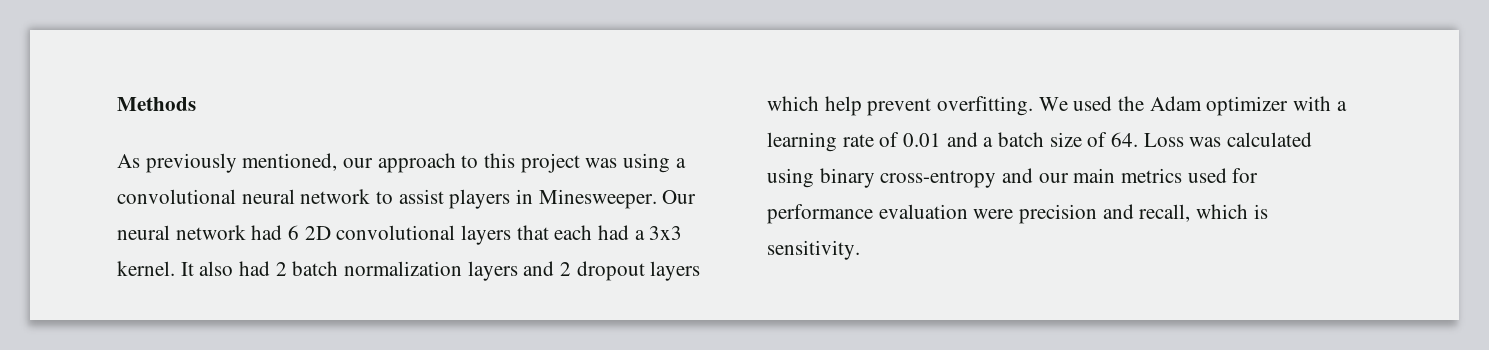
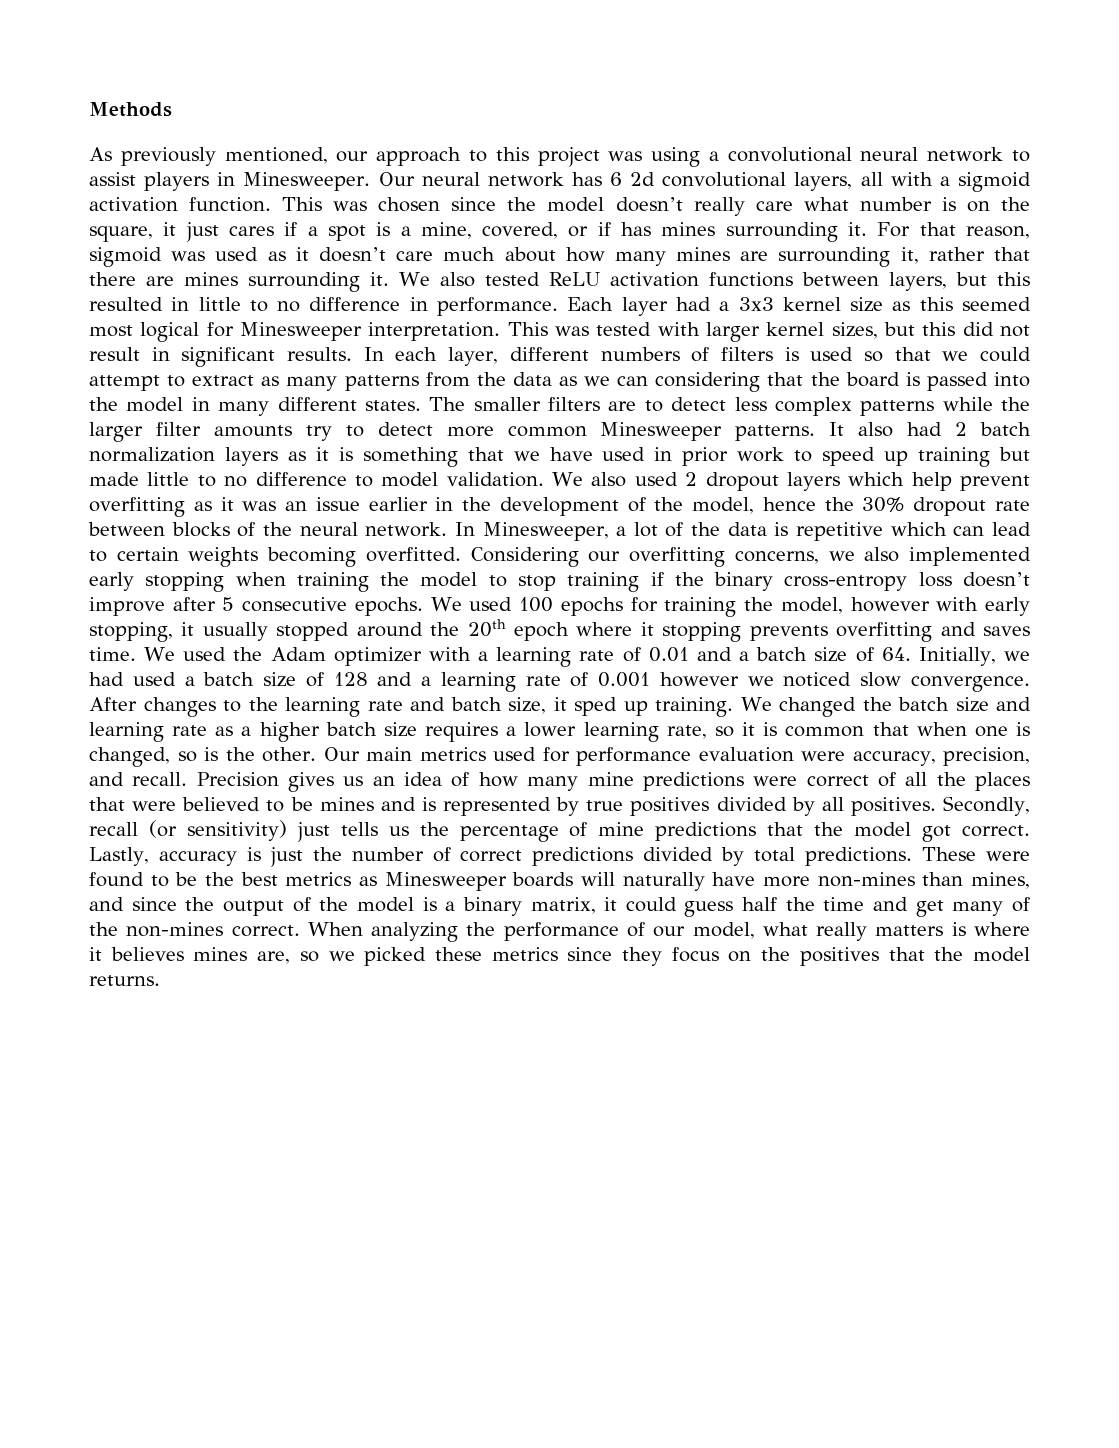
- Our neural network had 6 2D convolutional layers that each had a 3x3 kernel.
+ Our neural network has 6 2d convolutional layers, all with a sigmoid activation function. This was chosen since the model doesn’t really care what number is on the square, it just cares if a spot is a mine, covered, or if has mines surrounding it. For that reason, sigmoid was used as it doesn’t care much about how many mines are surrounding it, rather that there are mines surrounding it. We also tested ReLU activation functions between layers, but this resulted in little to no difference in performance. Each layer had a 3x3 kernel size as this seemed most logical for Minesweeper interpretation. This was tested with larger kernel sizes, but this did not result in significant results. In each layer, different numbers of filters is used so that we could attempt to extract as many patterns from the data as we can considering that the board is passed into the model in many different states. The smaller filters are to detect less complex patterns while the larger filter amounts try to detect more common Minesweeper patterns.
- It also had 2 batch normalization layers and 2 dropout layers which help prevent overfitting.
+ It also had 2 batch normalization layers as it is something that we have used in prior work to speed up training but made little to no difference to model validation. We also used 2 dropout layers which help prevent overfitting as it was an issue earlier in the development of the model, hence the 30% dropout rate between blocks of the neural network. In Minesweeper, a lot of the data is repetitive which can lead to certain weights becoming overfitted. Considering our overfitting concerns, we also implemented early stopping when training the model to stop training if the binary cross-entropy loss doesn’t improve after 5 consecutive epochs. We used 100 epochs for training the model, however with early stopping, it usually stopped around the 20th epoch where it stopping prevents overfitting and saves time.
- We used the Adam optimizer with a learning rate of 0.01 and a batch size of 64. Loss was calculated using binary cross-entropy and our main metrics used for performance evaluation were precision and recall, which is sensitivity.
+ We used the Adam optimizer with a learning rate of 0.01 and a batch size of 64. Initially, we had used a batch size of 128 and a learning rate of 0.001 however we noticed slow convergence. After changes to the learning rate and batch size, it sped up training. We changed the batch size and learning rate as a higher batch size requires a lower learning rate, so it is common that when one is changed, so is the other. Our main metrics used for performance evaluation were accuracy, precision, and recall. Precision gives us an idea of how many mine predictions were correct of all the places that were believed to be mines and is represented by true positives divided by all positives. Secondly, recall (or sensitivity) just tells us the percentage of mine predictions that the model got correct. Lastly, accuracy is just the number of correct predictions divided by total predictions. These were found to be the best metrics as Minesweeper boards will naturally have more non-mines than mines, and since the output of the model is a binary matrix, it could guess half the time and get many of the non-mines correct. When analyzing the performance of our model, what really matters is where it believes mines are, so we picked these metrics since they focus on the positives that the model returns.

